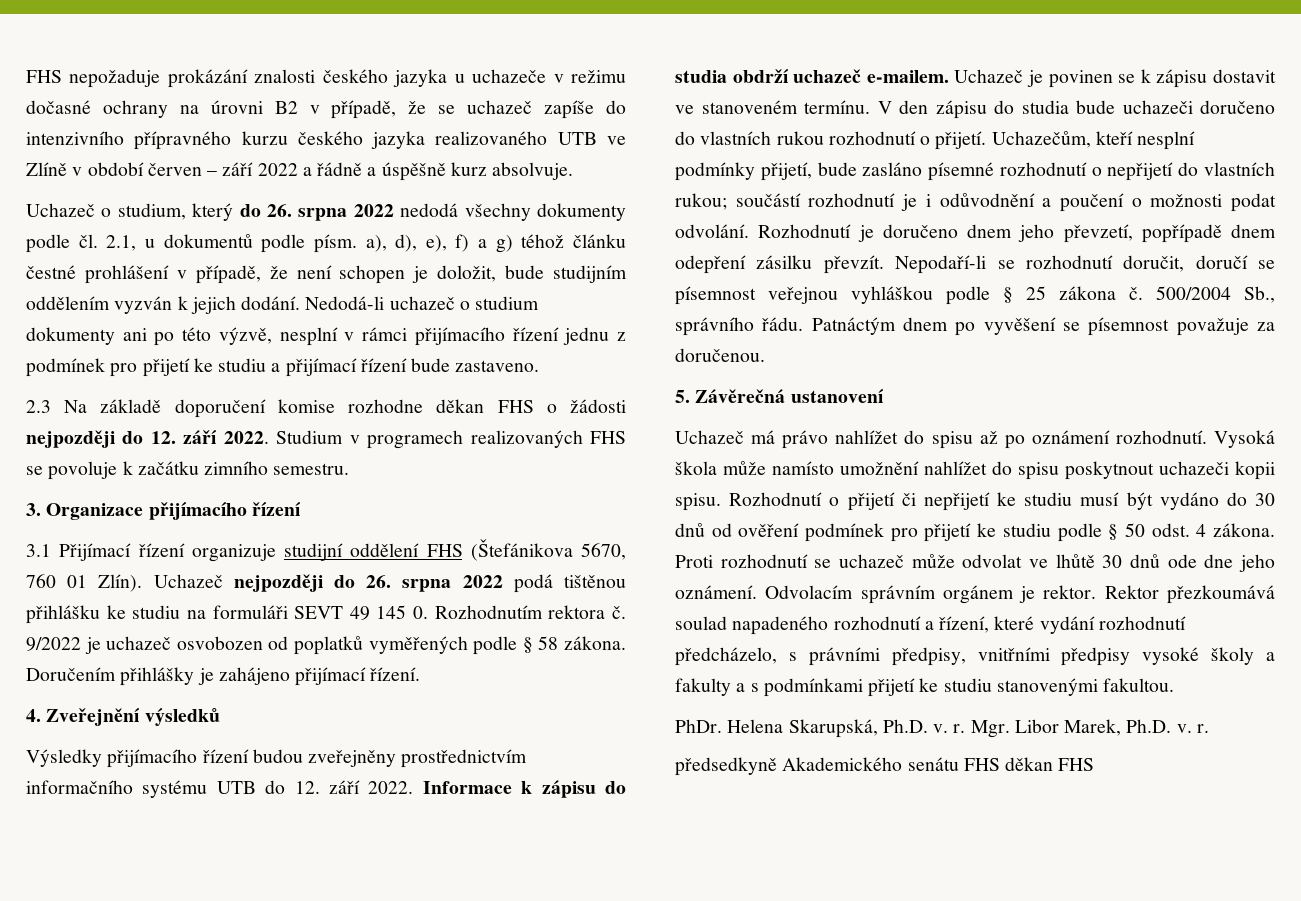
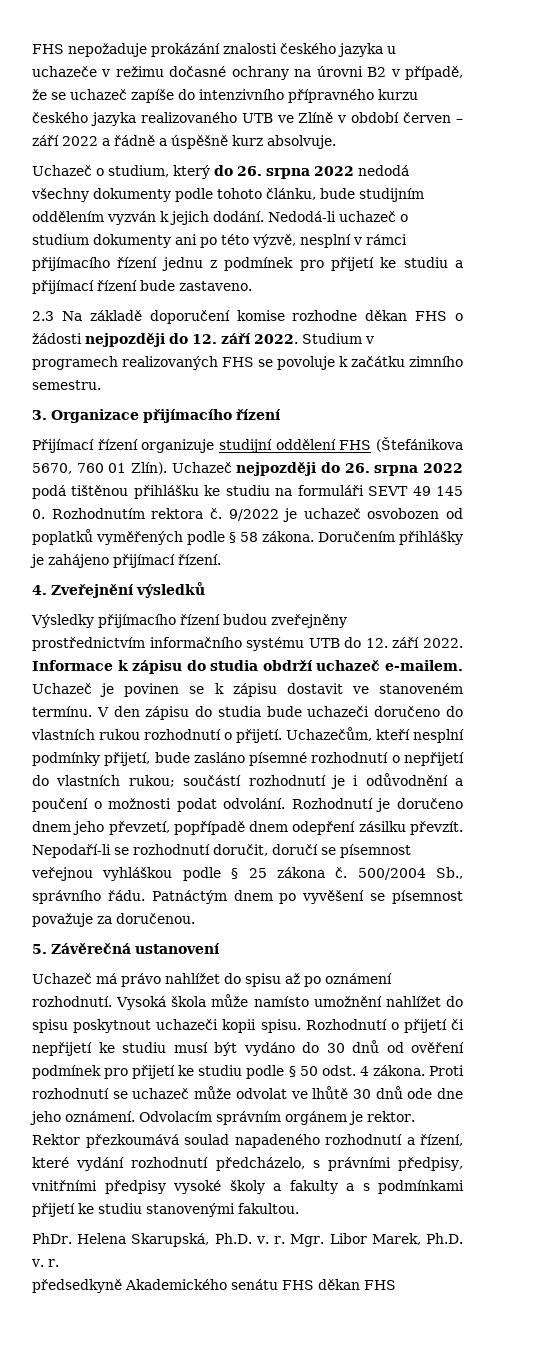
- Uchazeč o studium, který do 26. srpna 2022 nedodá všechny dokumenty podle čl. 2.1, u dokumentů podle písm. a), d), e), f) a g) téhož článku čestné prohlášení v případě, že není schopen je doložit, bude studijním oddělením vyzván k jejich dodání.
+ Uchazeč o studium, který do 26. srpna 2022 nedodá všechny dokumenty podle tohoto článku, bude studijním oddělením vyzván k jejich dodání.
- 3.1 Přijímací řízení organizuje studijní oddělení FHS (Štefánikova 5670, 760 01 Zlín).
+ Přijímací řízení organizuje studijní oddělení FHS (Štefánikova 5670, 760 01 Zlín).

